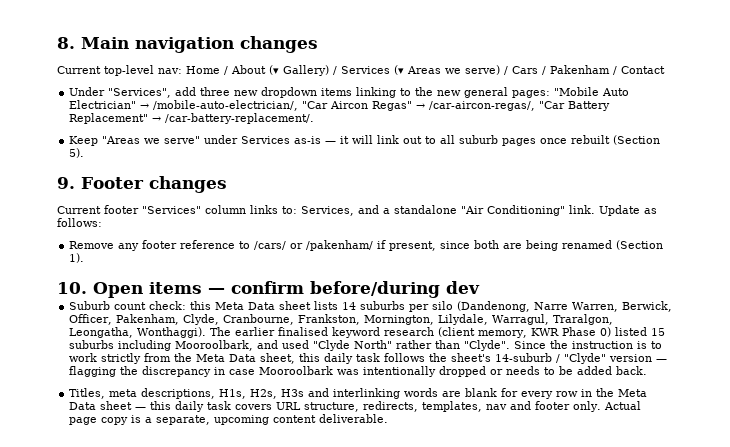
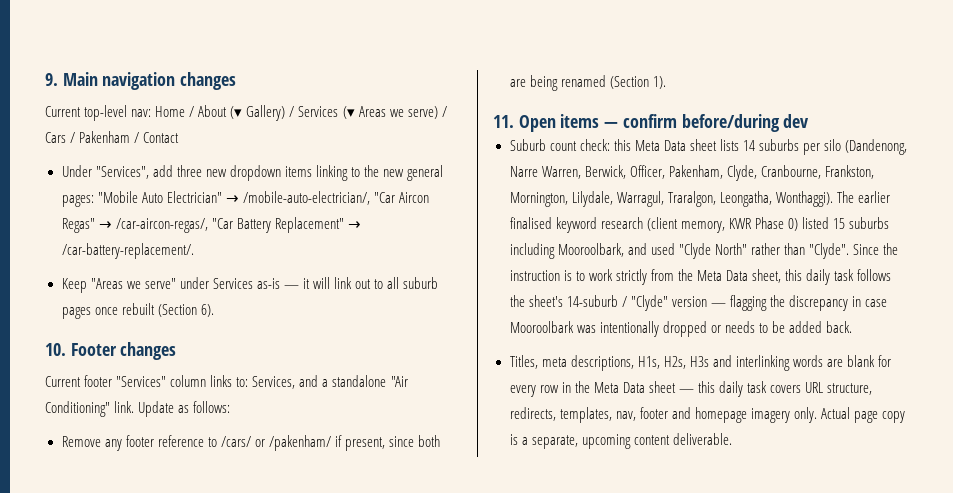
- 8. Main navigation changes
+ 9. Main navigation changes
- Keep "Areas we serve" under Services as-is — it will link out to all suburb pages once rebuilt (Section 5).
- 9. Footer changes
+ Keep "Areas we serve" under Services as-is — it will link out to all suburb pages once rebuilt (Section 6).
+ 10. Footer changes
- 10. Open items — confirm before/during dev
+ 11. Open items — confirm before/during dev
- Titles, meta descriptions, H1s, H2s, H3s and interlinking words are blank for every row in the Meta Data sheet — this daily task covers URL structure, redirects, templates, nav and footer only.
+ Titles, meta descriptions, H1s, H2s, H3s and interlinking words are blank for every row in the Meta Data sheet — this daily task covers URL structure, redirects, templates, nav, footer and homepage imagery only.

